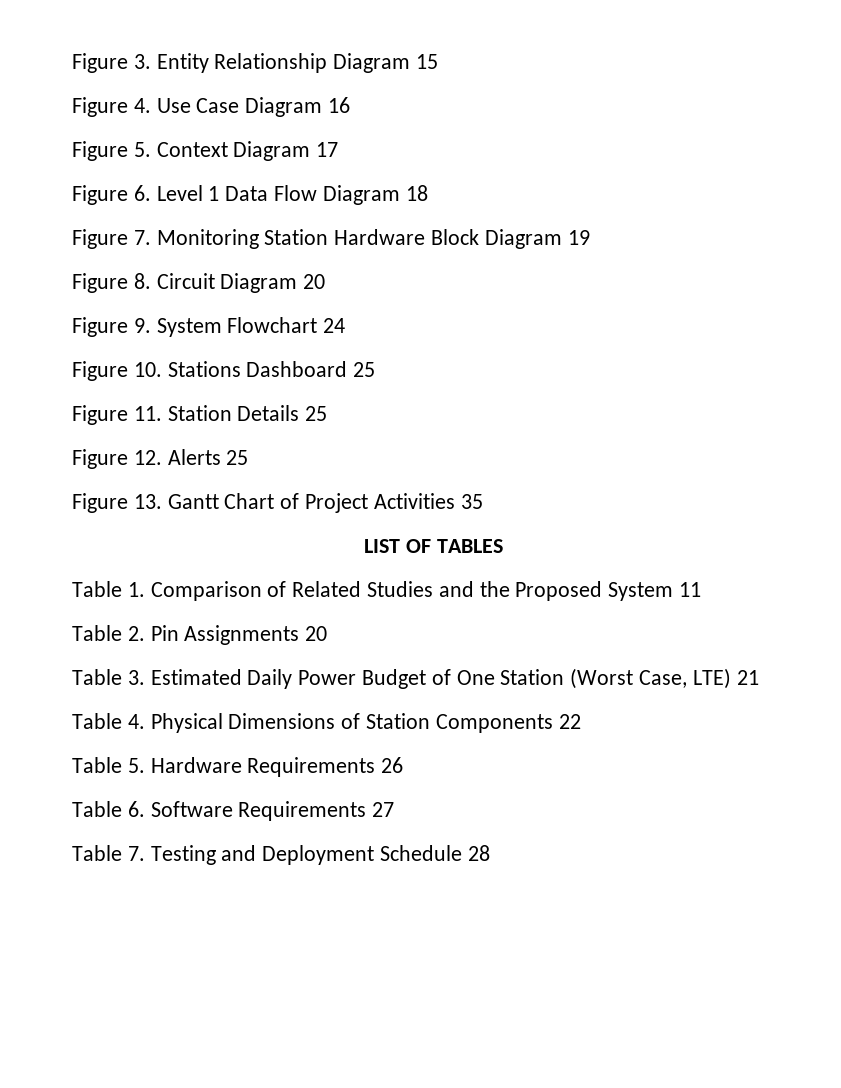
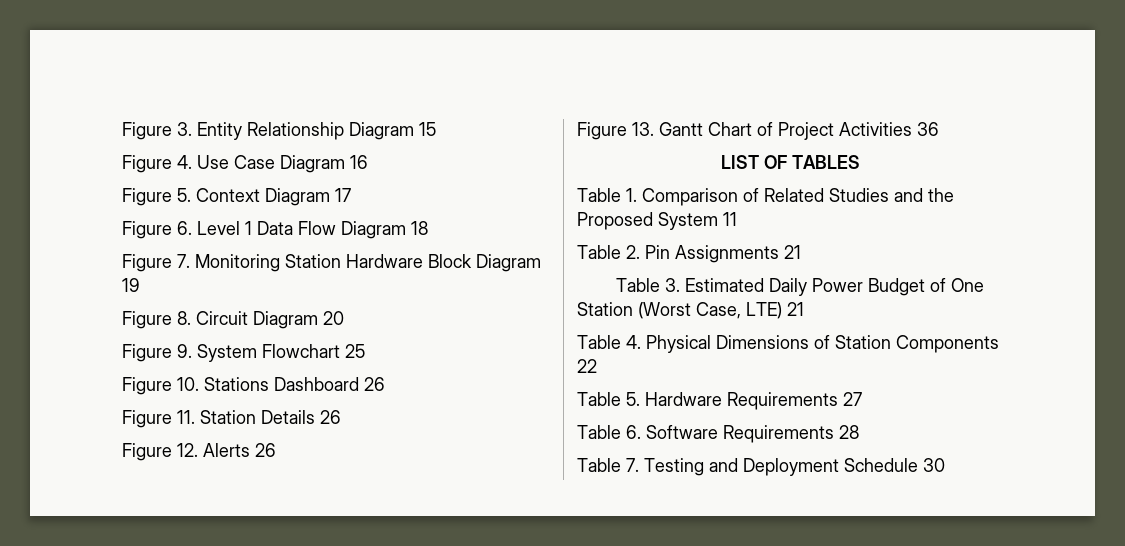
- Figure 9. System Flowchart 24
+ Figure 9. System Flowchart 25
- Figure 10. Stations Dashboard 25
+ Figure 10. Stations Dashboard 26
- Figure 11. Station Details 25
+ Figure 11. Station Details 26
- Figure 12. Alerts 25
+ Figure 12. Alerts 26
- Figure 13. Gantt Chart of Project Activities 35
+ Figure 13. Gantt Chart of Project Activities 36
- Table 2. Pin Assignments 20
+ Table 2. Pin Assignments 21
- Table 5. Hardware Requirements 26
+ Table 5. Hardware Requirements 27
- Table 6. Software Requirements 27
+ Table 6. Software Requirements 28
- Table 7. Testing and Deployment Schedule 28
+ Table 7. Testing and Deployment Schedule 30

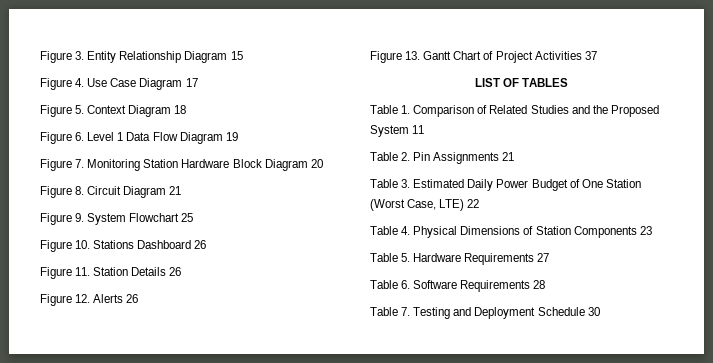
- Figure 4. Use Case Diagram 16
+ Figure 4. Use Case Diagram 17
- Figure 5. Context Diagram 17
+ Figure 5. Context Diagram 18
- Figure 6. Level 1 Data Flow Diagram 18
+ Figure 6. Level 1 Data Flow Diagram 19
- Figure 7. Monitoring Station Hardware Block Diagram 19
+ Figure 7. Monitoring Station Hardware Block Diagram 20
- Figure 8. Circuit Diagram 20
+ Figure 8. Circuit Diagram 21
- Figure 13. Gantt Chart of Project Activities 36
+ Figure 13. Gantt Chart of Project Activities 37
- Table 3. Estimated Daily Power Budget of One Station (Worst Case, LTE) 21
+ Table 3. Estimated Daily Power Budget of One Station (Worst Case, LTE) 22
- Table 4. Physical Dimensions of Station Components 22
+ Table 4. Physical Dimensions of Station Components 23

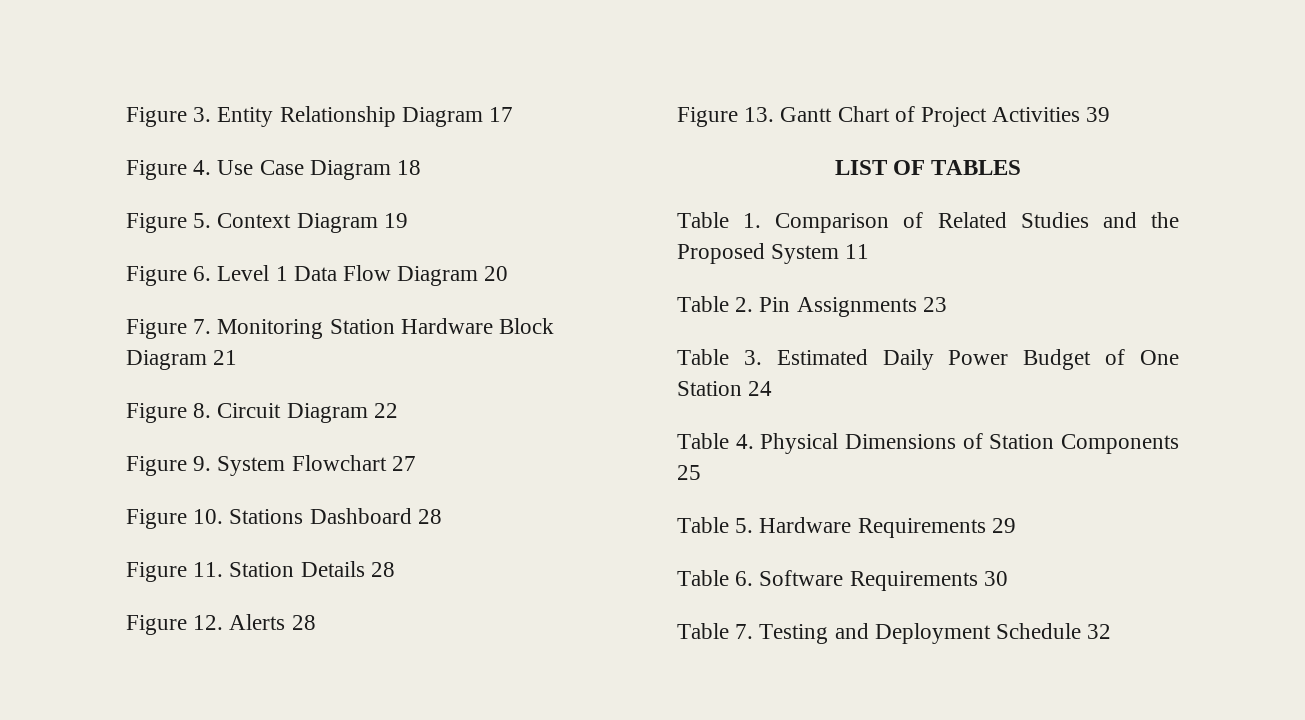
- Figure 3. Entity Relationship Diagram 15
+ Figure 3. Entity Relationship Diagram 17
- Figure 4. Use Case Diagram 17
+ Figure 4. Use Case Diagram 18
- Figure 5. Context Diagram 18
+ Figure 5. Context Diagram 19
- Figure 6. Level 1 Data Flow Diagram 19
+ Figure 6. Level 1 Data Flow Diagram 20
- Figure 7. Monitoring Station Hardware Block Diagram 20
+ Figure 7. Monitoring Station Hardware Block Diagram 21
- Figure 8. Circuit Diagram 21
+ Figure 8. Circuit Diagram 22
- Figure 9. System Flowchart 25
+ Figure 9. System Flowchart 27
- Figure 10. Stations Dashboard 26
+ Figure 10. Stations Dashboard 28
- Figure 11. Station Details 26
+ Figure 11. Station Details 28
- Figure 12. Alerts 26
+ Figure 12. Alerts 28
- Figure 13. Gantt Chart of Project Activities 37
+ Figure 13. Gantt Chart of Project Activities 39
- Table 2. Pin Assignments 21
+ Table 2. Pin Assignments 23
- Table 3. Estimated Daily Power Budget of One Station (Worst Case, LTE) 22
+ Table 3. Estimated Daily Power Budget of One Station 24
- Table 4. Physical Dimensions of Station Components 23
+ Table 4. Physical Dimensions of Station Components 25
- Table 5. Hardware Requirements 27
+ Table 5. Hardware Requirements 29
- Table 6. Software Requirements 28
+ Table 6. Software Requirements 30
- Table 7. Testing and Deployment Schedule 30
+ Table 7. Testing and Deployment Schedule 32

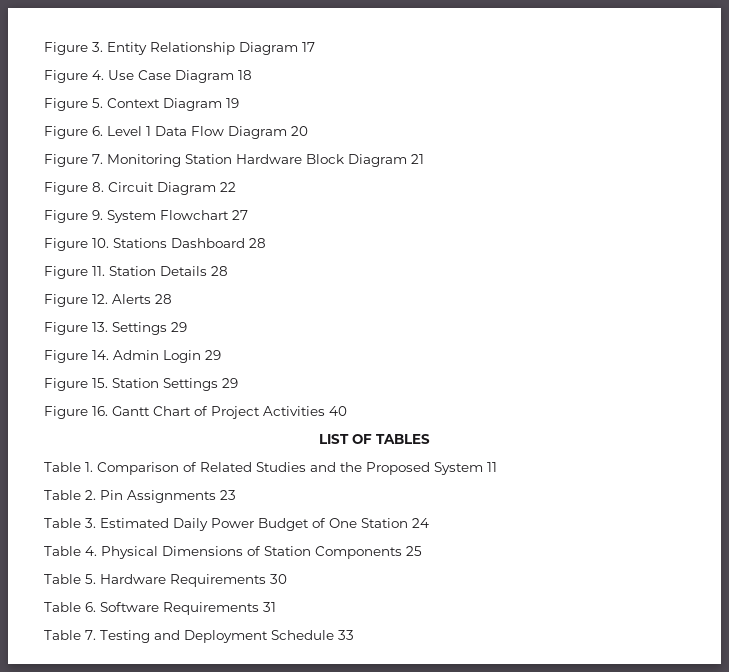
- Figure 13. Gantt Chart of Project Activities 39
+ Figure 13. Settings 29
+ Figure 14. Admin Login 29
+ Figure 15. Station Settings 29
+ Figure 16. Gantt Chart of Project Activities 40
- Table 5. Hardware Requirements 29
+ Table 5. Hardware Requirements 30
- Table 6. Software Requirements 30
+ Table 6. Software Requirements 31
- Table 7. Testing and Deployment Schedule 32
+ Table 7. Testing and Deployment Schedule 33

